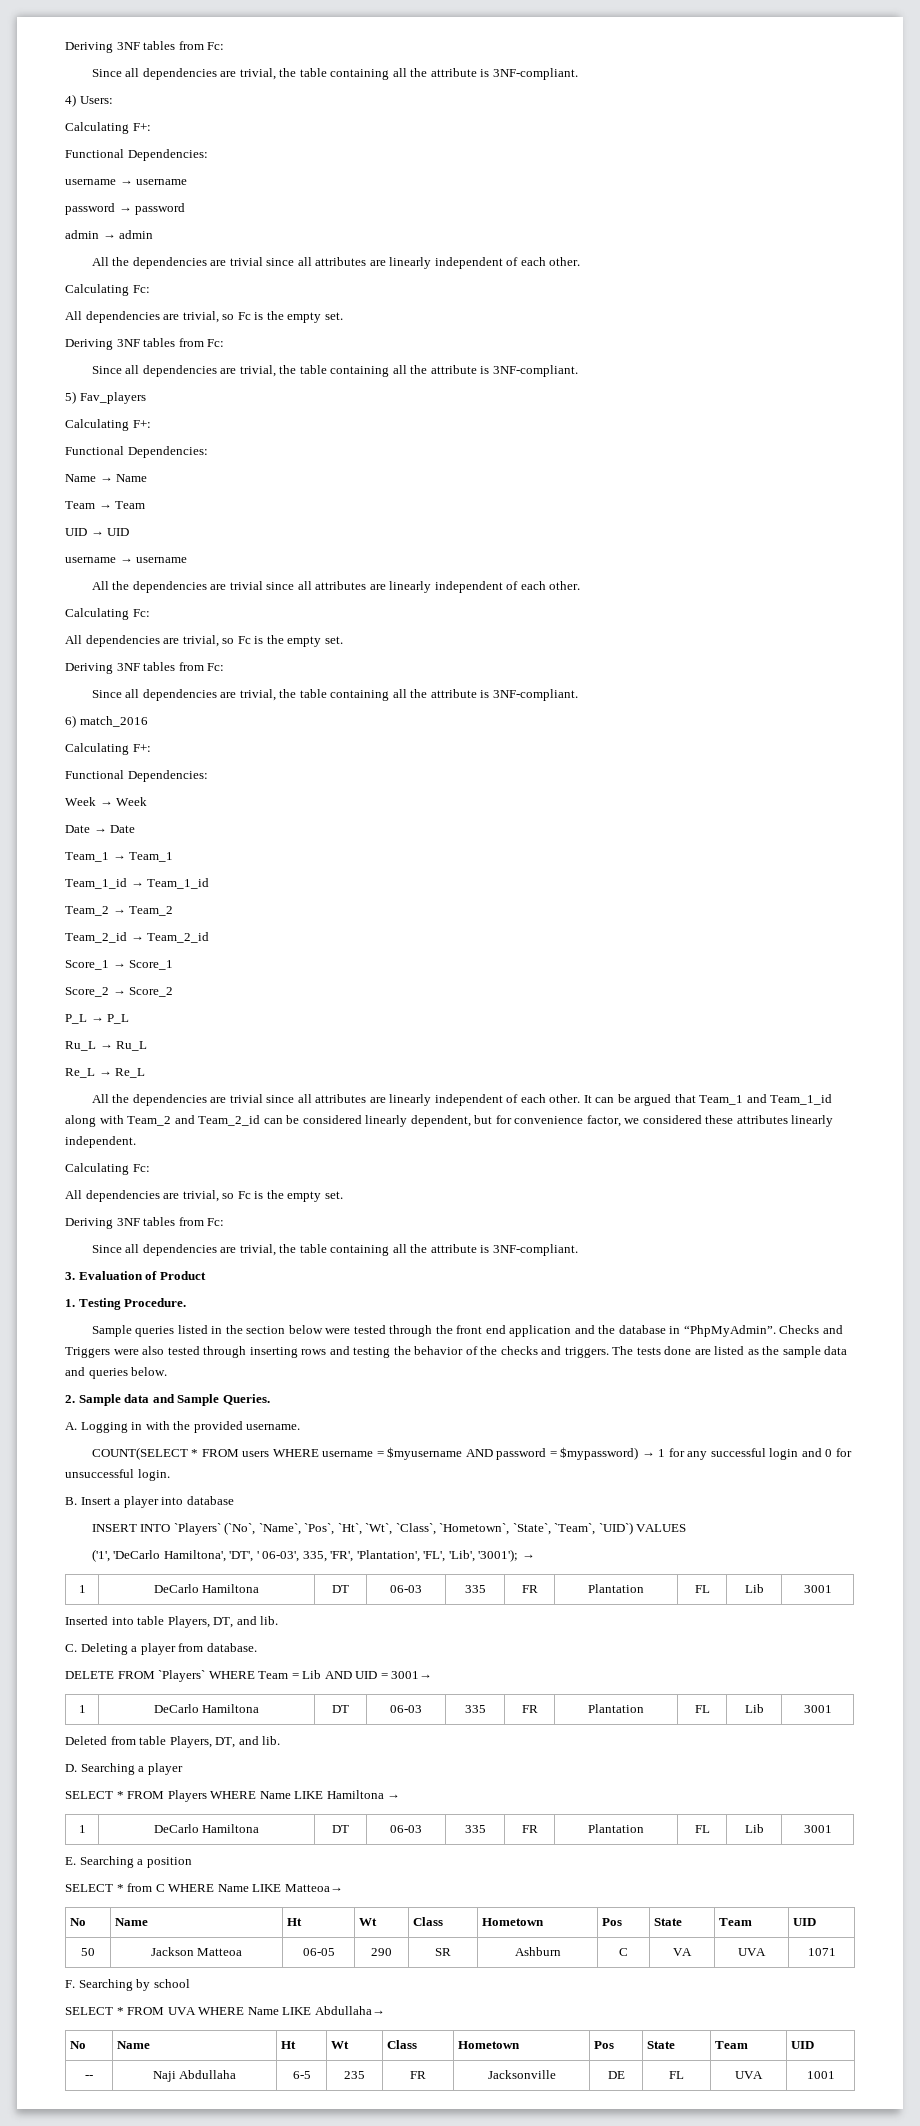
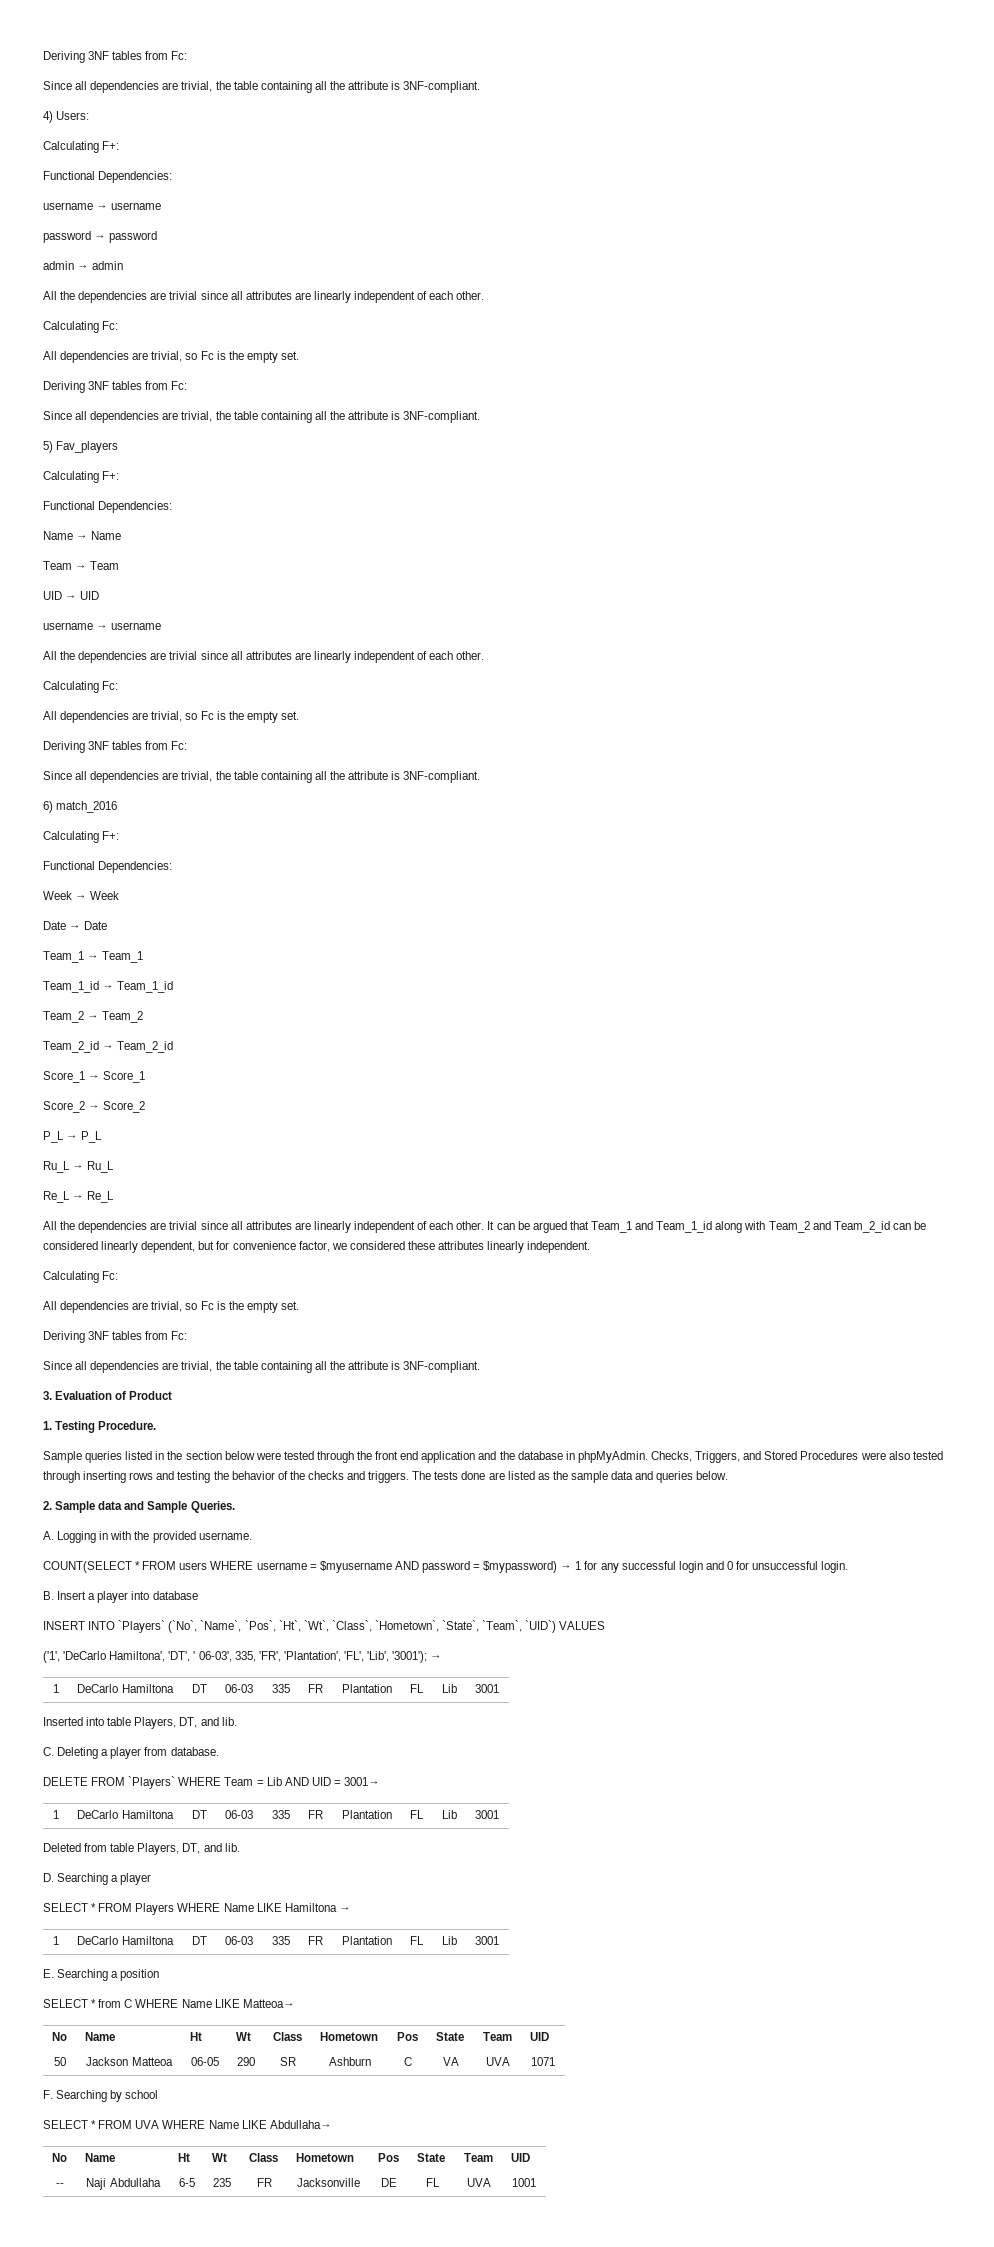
- Sample queries listed in the section below were tested through the front end application and the database in “PhpMyAdmin”. Checks and Triggers were also tested through inserting rows and testing the behavior of the checks and triggers.
+ Sample queries listed in the section below were tested through the front end application and the database in phpMyAdmin. Checks, Triggers, and Stored Procedures were also tested through inserting rows and testing the behavior of the checks and triggers.

